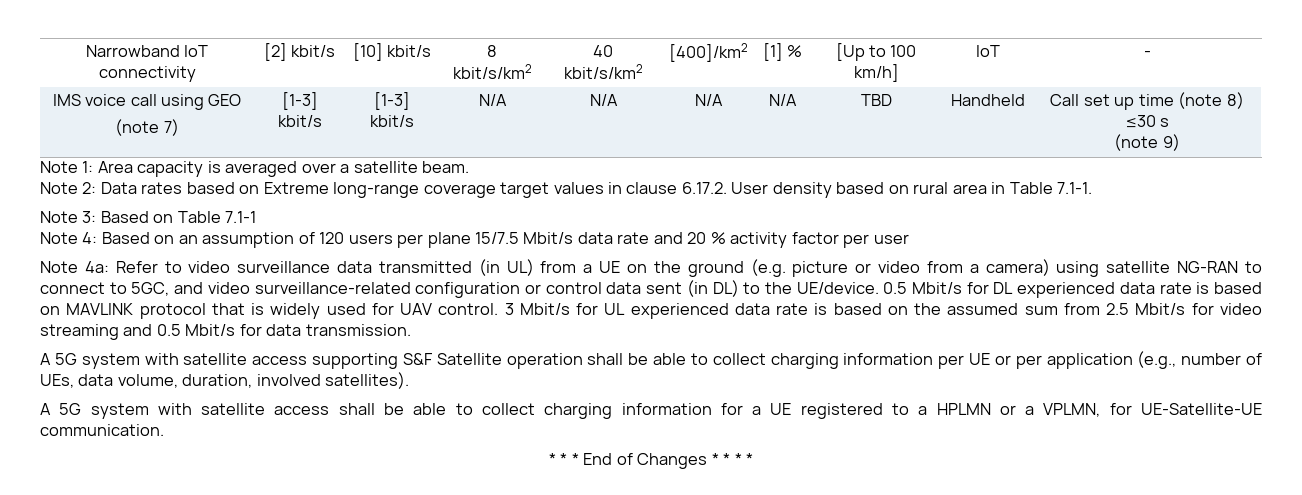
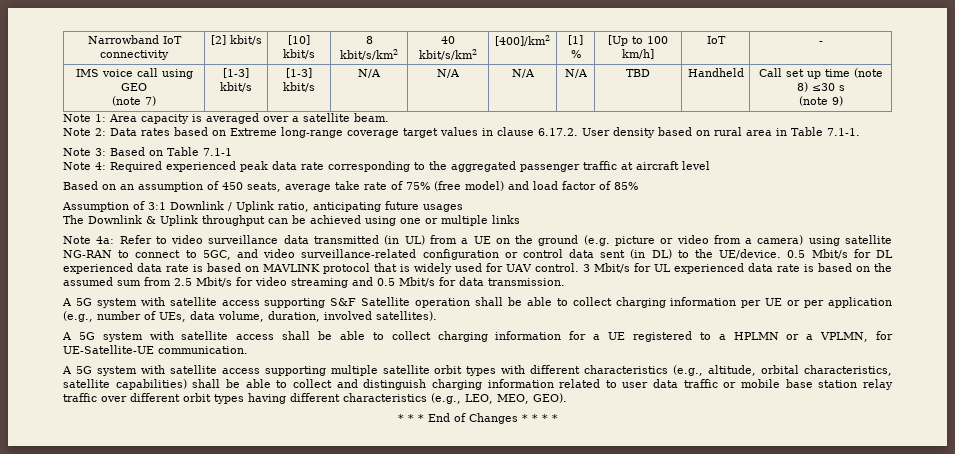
- Note 4: Based on an assumption of 120 users per plane 15/7.5 Mbit/s data rate and 20 % activity factor per user
+ Note 4: Required experienced peak data rate corresponding to the aggregated passenger traffic at aircraft level
+ Based on an assumption of 450 seats, average take rate of 75% (free model) and load factor of 85%
+ Assumption of 3:1 Downlink / Uplink ratio, anticipating future usages
+ The Downlink & Uplink throughput can be achieved using one or multiple links
+ A 5G system with satellite access supporting multiple satellite orbit types with different characteristics (e.g., altitude, orbital characteristics, satellite capabilities) shall be able to collect and distinguish charging information related to user data traffic or mobile base station relay traffic over different orbit types having different characteristics (e.g., LEO, MEO, GEO).

